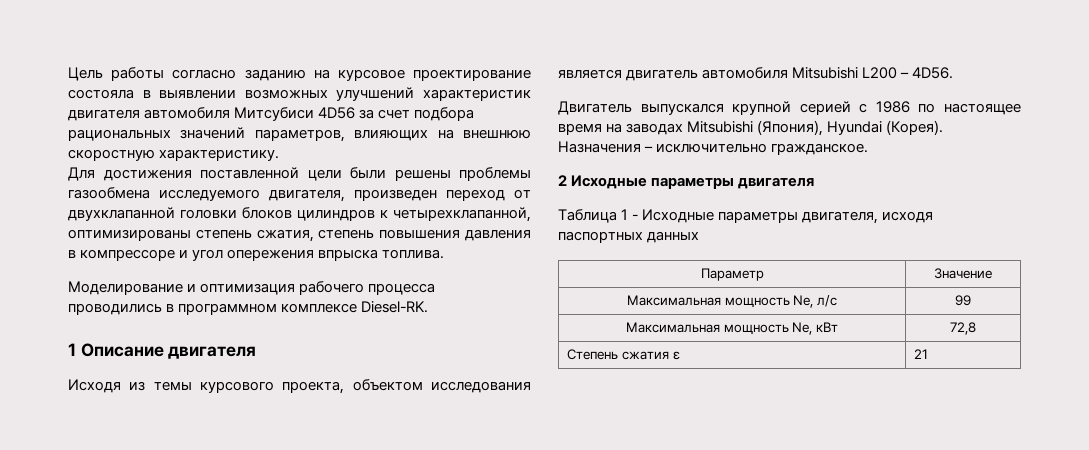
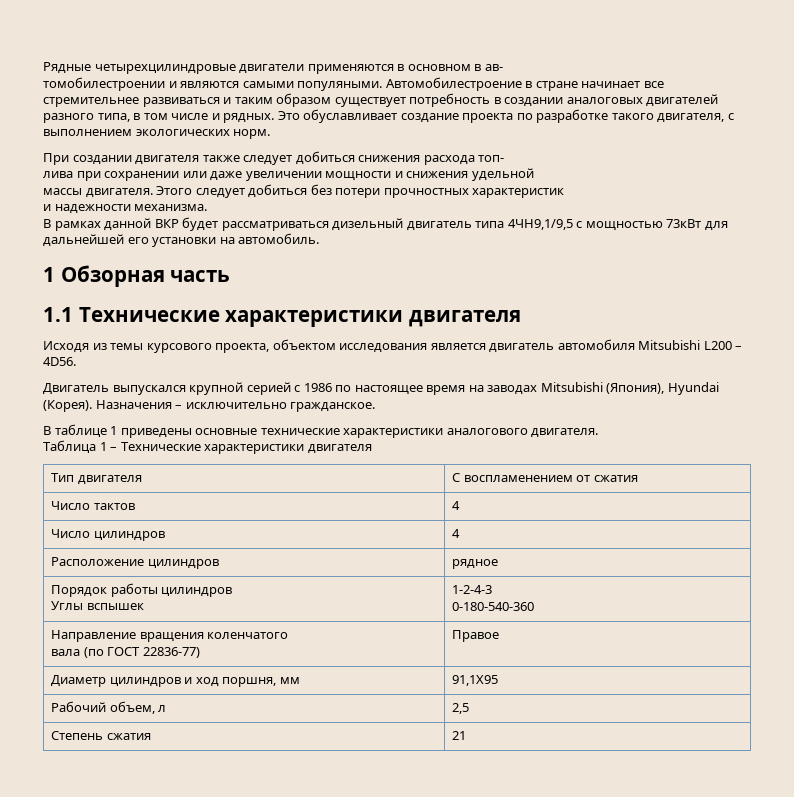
- Цель работы согласно заданию на курсовое проектирование состояла в выявлении возможных улучшений характеристик двигателя автомобиля Митсубиси 4D56 за счет подбора рациональных значений параметров, влияющих на внешнюю скоростную характеристику.
- Для достижения поставленной цели были решены проблемы газообмена исследуемого двигателя, произведен переход от двухклапанной головки блоков цилиндров к четырехклапанной, оптимизированы степень сжатия, степень повышения давления в компрессоре и угол опережения впрыска топлива.
- Моделирование и оптимизация рабочего процесса проводились в программном комплексе Diesel-RK.
- 1 Описание двигателя
+ Рядные четырехцилиндровые двигатели применяются в основном в ав-
+ томобилестроении и являются самыми популяными. Автомобилестроение в стране начинает все стремительнее развиваться и таким образом существует потребность в создании аналоговых двигателей разного типа, в том числе и рядных. Это обуславливает создание проекта по разработке такого двигателя, с выполнением экологических норм.
+ При создании двигателя также следует добиться снижения расхода топ-
+ лива при сохранении или даже увеличении мощности и снижения удельной
+ массы двигателя. Этого следует добиться без потери прочностных характеристик
+ и надежности механизма.
+ В рамках данной ВКР будет рассматриваться дизельный двигатель типа 4ЧН9,1/9,5 с мощностью 73кВт для дальнейшей его установки на автомобиль.
+ 1 Обзорная часть
+ 1.1 Технические характеристики двигателя
- 2 Исходные параметры двигателя
- Таблица 1 - Исходные параметры двигателя, исходя паспортных данных
- Параметр | Значение
- Максимальная мощность Ne, л/с | 99
- Максимальная мощность Ne, кВт | 72,8
+ В таблице 1 приведены основные технические характеристики аналогового двигателя.
+ Таблица 1 – Технические характеристики двигателя
+ Тип двигателя | С воспламенением от сжатия
+ Число тактов | 4
+ Число цилиндров | 4
+ Расположение цилиндров | рядное
+ Порядок работы цилиндров
+ Углы вспышек | 1-2-4-3
+ 0-180-540-360
+ Направление вращения коленчатого
+ вала (по ГОСТ 22836-77) | Правое
+ Диаметр цилиндров и ход поршня, мм | 91,1Х95
+ Рабочий объем, л | 2,5
- Степень сжатия ε | 21
+ Степень сжатия | 21

